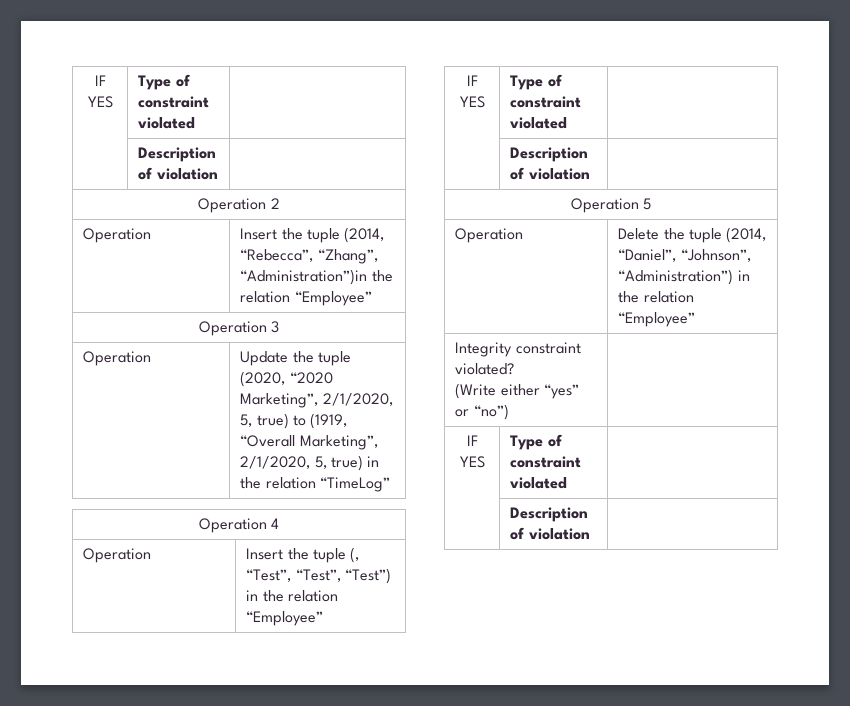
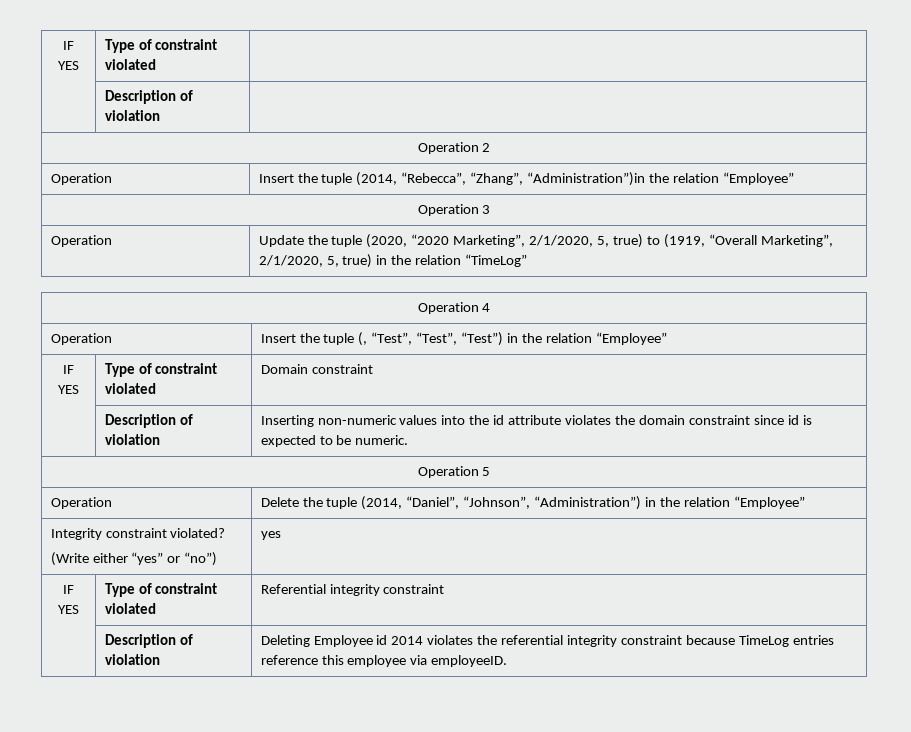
  Operation | Insert the tuple (, “Test”, “Test”, “Test”) in the relation “Employee”
- IF YES | Type of constraint violated |
- | Description of violation |
+ IF YES | Type of constraint violated | Domain constraint
+ | Description of violation | Inserting non-numeric values into the id attribute violates the domain constraint since id is expected to be numeric.
  Integrity constraint violated?
- (Write either “yes” or “no”) |
- IF YES | Type of constraint violated |
- | Description of violation |
+ (Write either “yes” or “no”) | yes
+ IF YES | Type of constraint violated | Referential integrity constraint
+ | Description of violation | Deleting Employee id 2014 violates the referential integrity constraint because TimeLog entries reference this employee via employeeID.

